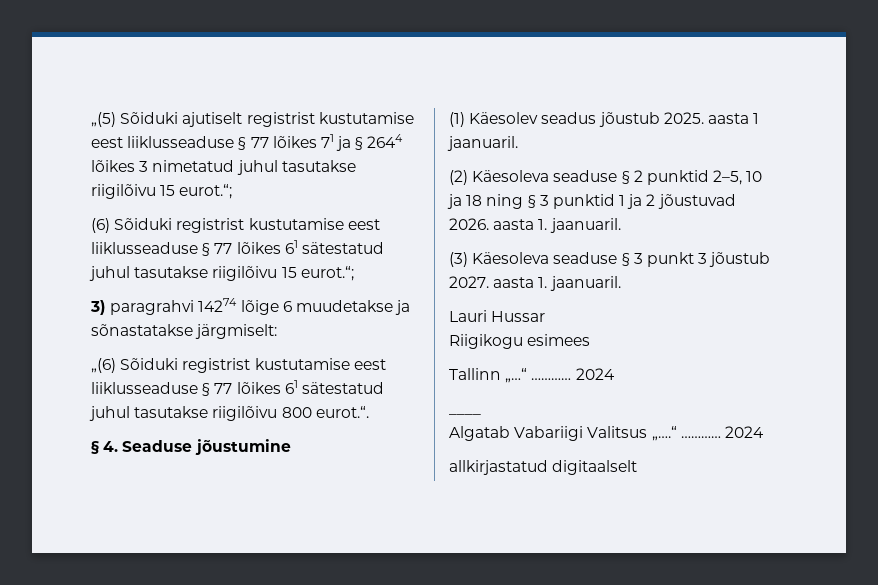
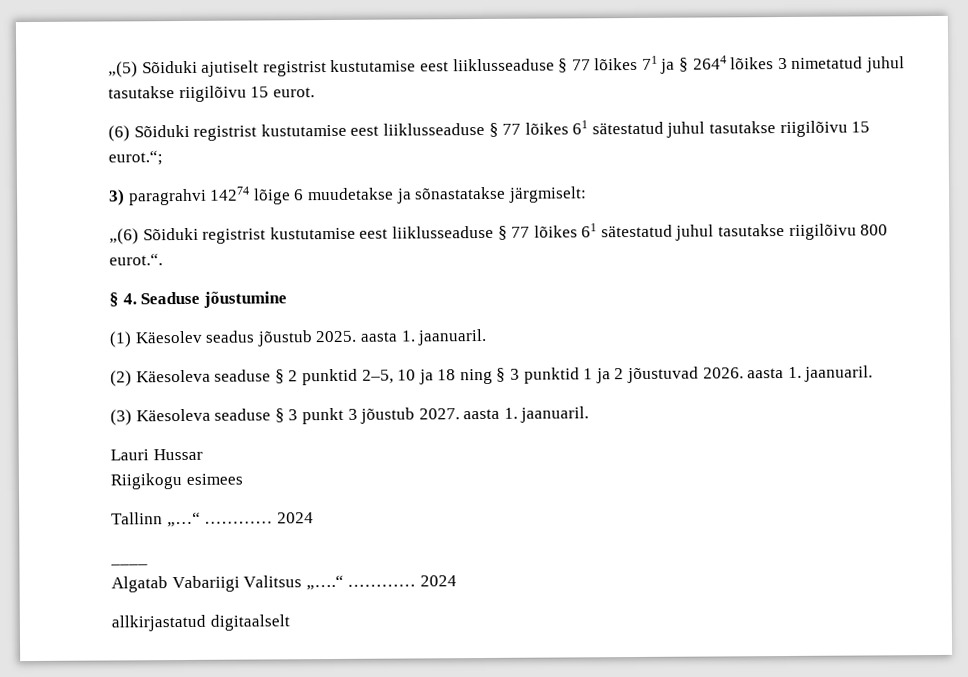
- „(5) Sõiduki ajutiselt registrist kustutamise eest liiklusseaduse § 77 lõikes 71 ja § 2644 lõikes 3 nimetatud juhul tasutakse riigilõivu 15 eurot.“;
+ „(5) Sõiduki ajutiselt registrist kustutamise eest liiklusseaduse § 77 lõikes 71 ja § 2644 lõikes 3 nimetatud juhul tasutakse riigilõivu 15 eurot.
- (1) Käesolev seadus jõustub 2025. aasta 1 jaanuaril.
+ (1) Käesolev seadus jõustub 2025. aasta 1. jaanuaril.

